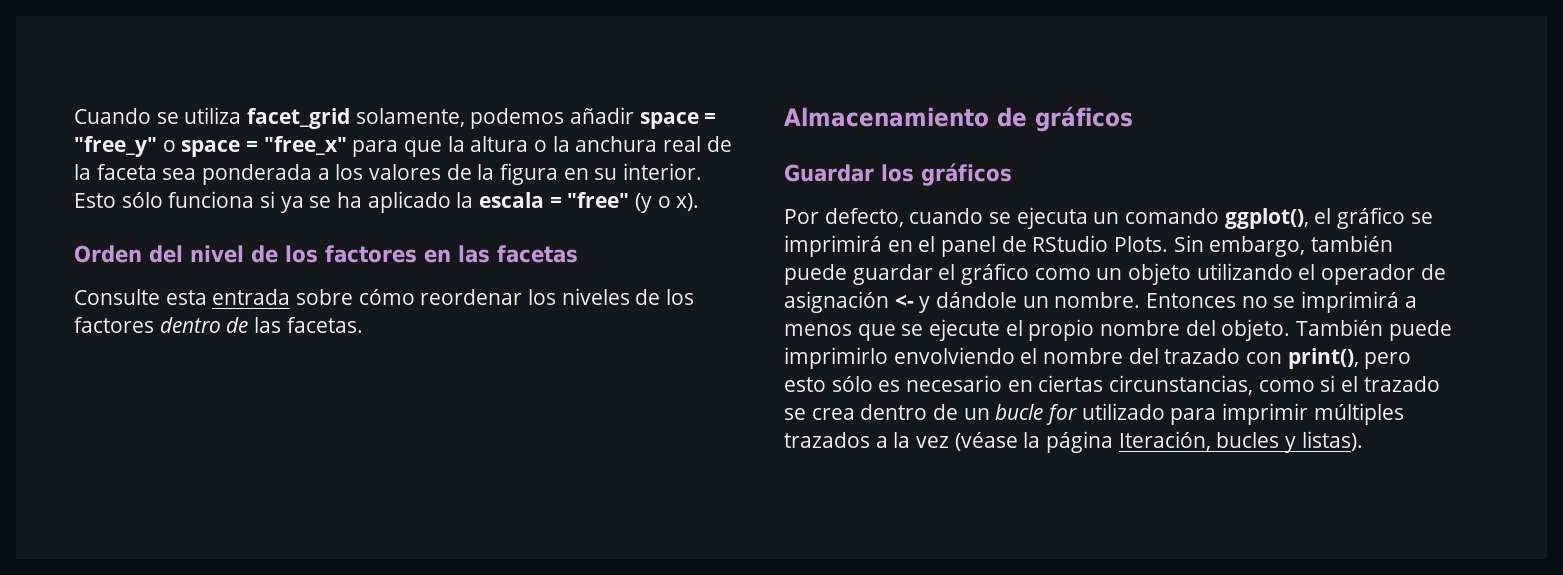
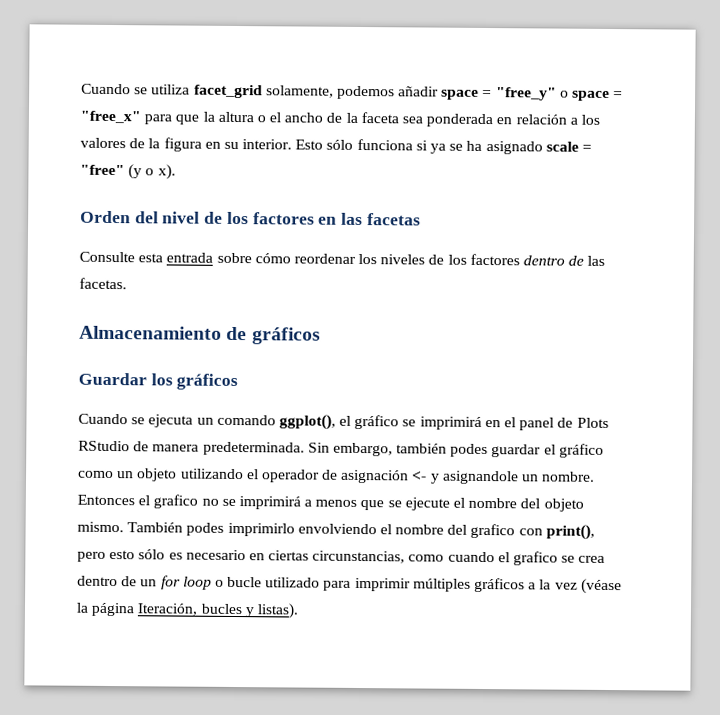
- Cuando se utiliza facet_grid solamente, podemos añadir space = "free_y" o space = "free_x" para que la altura o la anchura real de la faceta sea ponderada a los valores de la figura en su interior.
+ Cuando se utiliza facet_grid solamente, podemos añadir space = "free_y" o space = "free_x" para que la altura o el ancho de la faceta sea ponderada en relación a los valores de la figura en su interior.
- Esto sólo funciona si ya se ha aplicado la escala = "free" (y o x).
+ Esto sólo funciona si ya se ha asignado scale = "free" (y o x).
- Por defecto, cuando se ejecuta un comando ggplot(), el gráfico se imprimirá en el panel de RStudio Plots.
+ Cuando se ejecuta un comando ggplot(), el gráfico se imprimirá en el panel de Plots RStudio de manera predeterminada.
- Sin embargo, también puede guardar el gráfico como un objeto utilizando el operador de asignación <- y dándole un nombre.
+ Sin embargo, también podes guardar el gráfico como un objeto utilizando el operador de asignación <- y asignandole un nombre.
- Entonces no se imprimirá a menos que se ejecute el propio nombre del objeto. También puede imprimirlo envolviendo el nombre del trazado con print(), pero esto sólo es necesario en ciertas circunstancias, como si el trazado se crea dentro de un bucle for utilizado para imprimir múltiples trazados a la vez (véase la página Iteración, bucles y listas).
+ Entonces el grafico no se imprimirá a menos que se ejecute el nombre del objeto mismo. También podes imprimirlo envolviendo el nombre del grafico con print(), pero esto sólo es necesario en ciertas circunstancias, como cuando el grafico se crea dentro de un for loop o bucle utilizado para imprimir múltiples gráficos a la vez (véase la página Iteración, bucles y listas).

